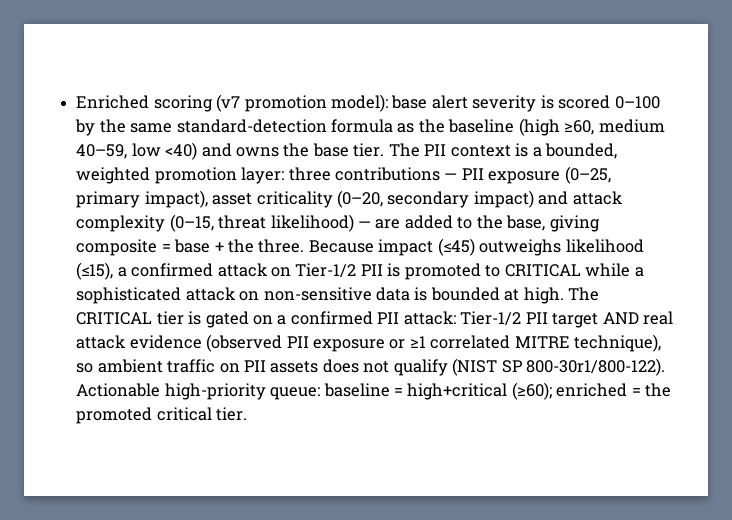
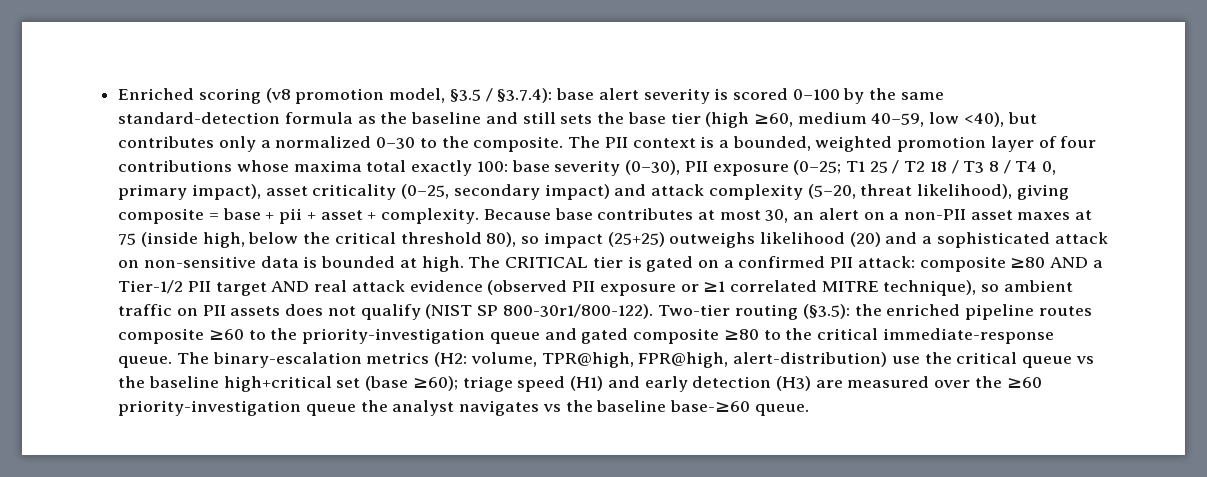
- Enriched scoring (v7 promotion model): base alert severity is scored 0–100 by the same standard-detection formula as the baseline (high ≥60, medium 40–59, low <40) and owns the base tier.
+ Enriched scoring (v8 promotion model, §3.5 / §3.7.4): base alert severity is scored 0–100 by the same standard-detection formula as the baseline and still sets the base tier (high ≥60, medium 40–59, low <40), but contributes only a normalized 0–30 to the composite.
- The PII context is a bounded, weighted promotion layer: three contributions — PII exposure (0–25, primary impact), asset criticality (0–20, secondary impact) and attack complexity (0–15, threat likelihood) — are added to the base, giving composite = base + the three. Because impact (≤45) outweighs likelihood (≤15), a confirmed attack on Tier-1/2 PII is promoted to CRITICAL while a sophisticated attack on non-sensitive data is bounded at high.
+ The PII context is a bounded, weighted promotion layer of four contributions whose maxima total exactly 100: base severity (0–30), PII exposure (0–25; T1 25 / T2 18 / T3 8 / T4 0, primary impact), asset criticality (0–25, secondary impact) and attack complexity (5–20, threat likelihood), giving composite = base + pii + asset + complexity. Because base contributes at most 30, an alert on a non-PII asset maxes at 75 (inside high, below the critical threshold 80), so impact (25+25) outweighs likelihood (20) and a sophisticated attack on non-sensitive data is bounded at high.
- The CRITICAL tier is gated on a confirmed PII attack: Tier-1/2 PII target AND real attack evidence (observed PII exposure or ≥1 correlated MITRE technique), so ambient traffic on PII assets does not qualify (NIST SP 800-30r1/800-122).
+ The CRITICAL tier is gated on a confirmed PII attack: composite ≥80 AND a Tier-1/2 PII target AND real attack evidence (observed PII exposure or ≥1 correlated MITRE technique), so ambient traffic on PII assets does not qualify (NIST SP 800-30r1/800-122).
- Actionable high-priority queue: baseline = high+critical (≥60); enriched = the promoted critical tier.
+ Two-tier routing (§3.5): the enriched pipeline routes composite ≥60 to the priority-investigation queue and gated composite ≥80 to the critical immediate-response queue. The binary-escalation metrics (H2: volume, TPR@high, FPR@high, alert-distribution) use the critical queue vs the baseline high+critical set (base ≥60); triage speed (H1) and early detection (H3) are measured over the ≥60 priority-investigation queue the analyst navigates vs the baseline base-≥60 queue.

